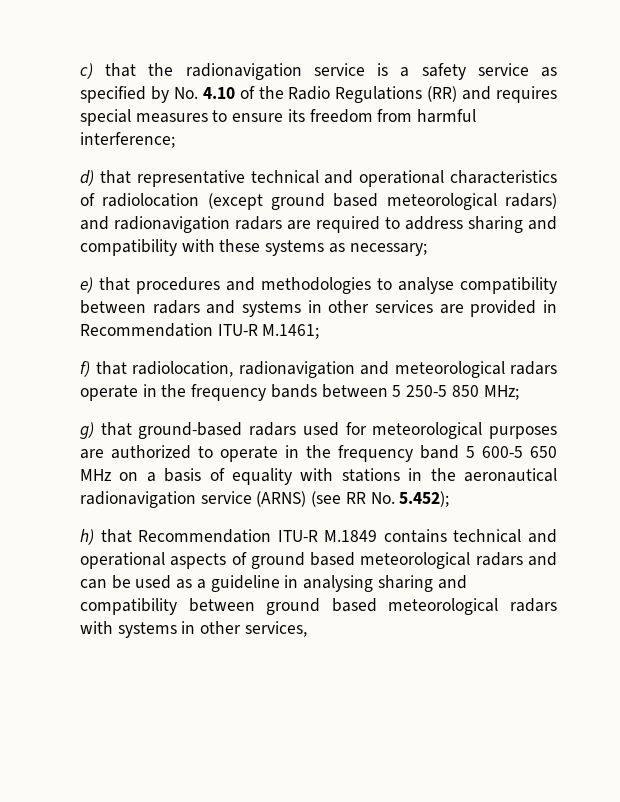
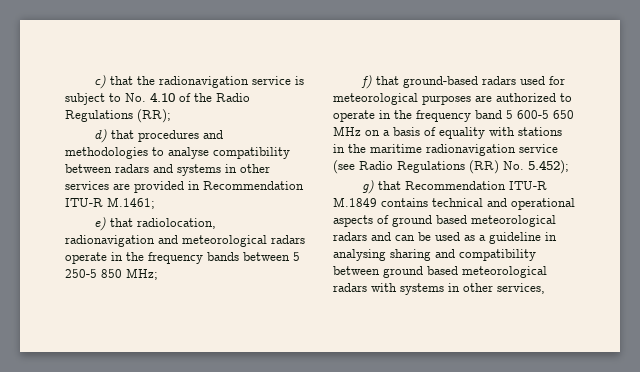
- c) that the radionavigation service is a safety service as specified by No. 4.10 of the Radio Regulations (RR) and requires special measures to ensure its freedom from harmful interference;
- d) that representative technical and operational characteristics of radiolocation (except ground based meteorological radars) and radionavigation radars are required to address sharing and compatibility with these systems as necessary;
- e) that procedures and methodologies to analyse compatibility between radars and systems in other services are provided in Recommendation ITU-R M.1461;
+ c) that the radionavigation service is subject to No. 4.10 of the Radio Regulations (RR);
+ d) that procedures and methodologies to analyse compatibility between radars and systems in other services are provided in Recommendation ITU-R M.1461;
- f) that radiolocation, radionavigation and meteorological radars operate in the frequency bands between 5 250-5 850 MHz;
+ e) that radiolocation, radionavigation and meteorological radars operate in the frequency bands between 5 250-5 850 MHz;
- g) that ground-based radars used for meteorological purposes are authorized to operate in the frequency band 5 600-5 650 MHz on a basis of equality with stations in the aeronautical radionavigation service (ARNS) (see RR No. 5.452);
+ f) that ground-based radars used for meteorological purposes are authorized to operate in the frequency band 5 600-5 650 MHz on a basis of equality with stations in the maritime radionavigation service (see Radio Regulations (RR) No. 5.452);
- h) that Recommendation ITU-R M.1849 contains technical and operational aspects of ground based meteorological radars and can be used as a guideline in analysing sharing and compatibility between ground based meteorological radars with systems in other services,
+ g) that Recommendation ITU-R M.1849 contains technical and operational aspects of ground based meteorological radars and can be used as a guideline in analysing sharing and compatibility between ground based meteorological radars with systems in other services,

